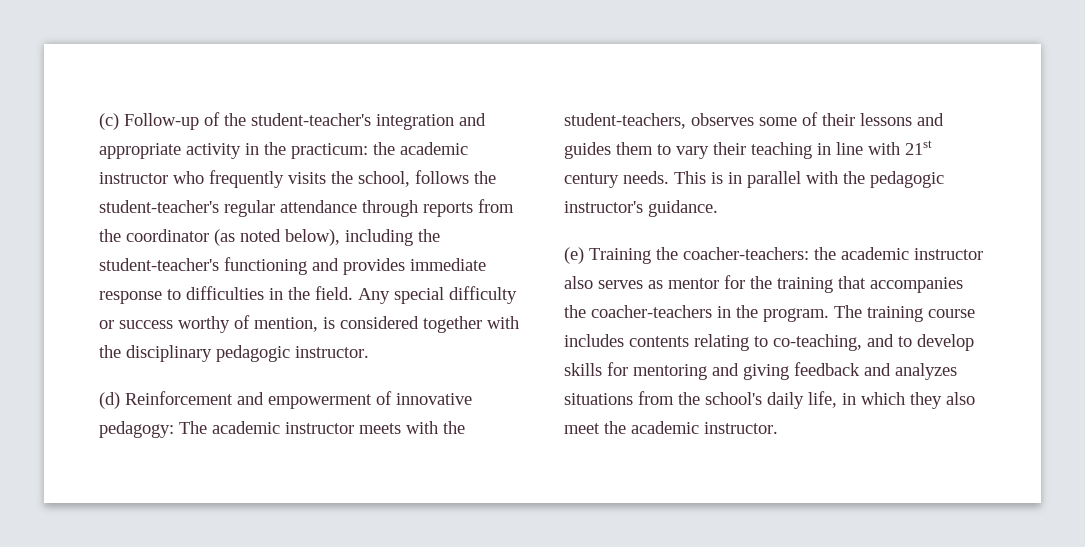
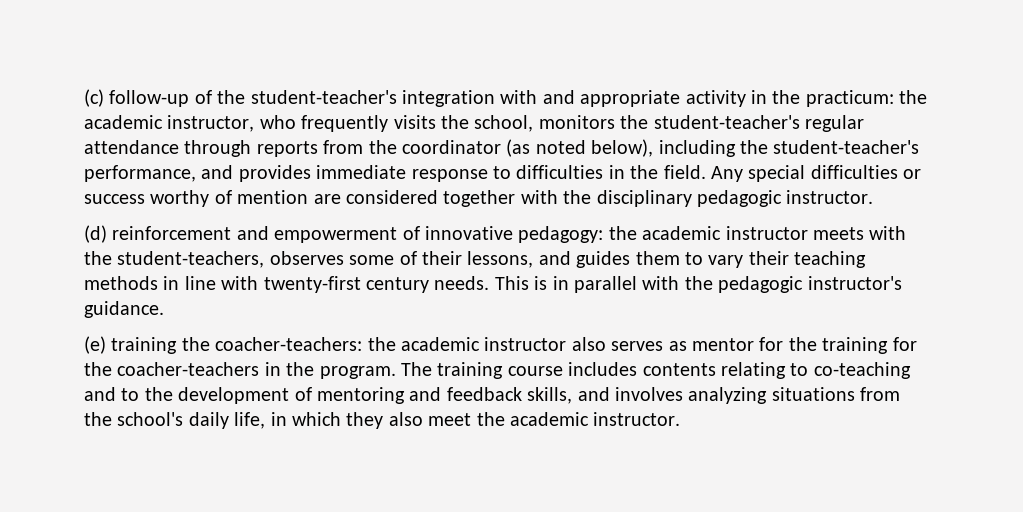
- (c) Follow-up of the student-teacher's integration and appropriate activity in the practicum: the academic instructor who frequently visits the school, follows the student-teacher's regular attendance through reports from the coordinator (as noted below), including the student-teacher's functioning and provides immediate response to difficulties in the field.
+ (c) follow-up of the student-teacher's integration with and appropriate activity in the practicum: the academic instructor, who frequently visits the school, monitors the student-teacher's regular attendance through reports from the coordinator (as noted below), including the student-teacher's performance, and provides immediate response to difficulties in the field.
- Any special difficulty or success worthy of mention, is considered together with the disciplinary pedagogic instructor.
+ Any special difficulties or success worthy of mention are considered together with the disciplinary pedagogic instructor.
- (d) Reinforcement and empowerment of innovative pedagogy: The academic instructor meets with the student-teachers, observes some of their lessons and guides them to vary their teaching in line with 21st century needs.
+ (d) reinforcement and empowerment of innovative pedagogy: the academic instructor meets with the student-teachers, observes some of their lessons, and guides them to vary their teaching methods in line with twenty-first century needs.
- (e) Training the coacher-teachers: the academic instructor also serves as mentor for the training that accompanies the coacher-teachers in the program.
+ (e) training the coacher-teachers: the academic instructor also serves as mentor for the training for the coacher-teachers in the program.
- The training course includes contents relating to co-teaching, and to develop skills for mentoring and giving feedback and analyzes situations from the school's daily life, in which they also meet the academic instructor.
+ The training course includes contents relating to co-teaching and to the development of mentoring and feedback skills, and involves analyzing situations from the school's daily life, in which they also meet the academic instructor.

